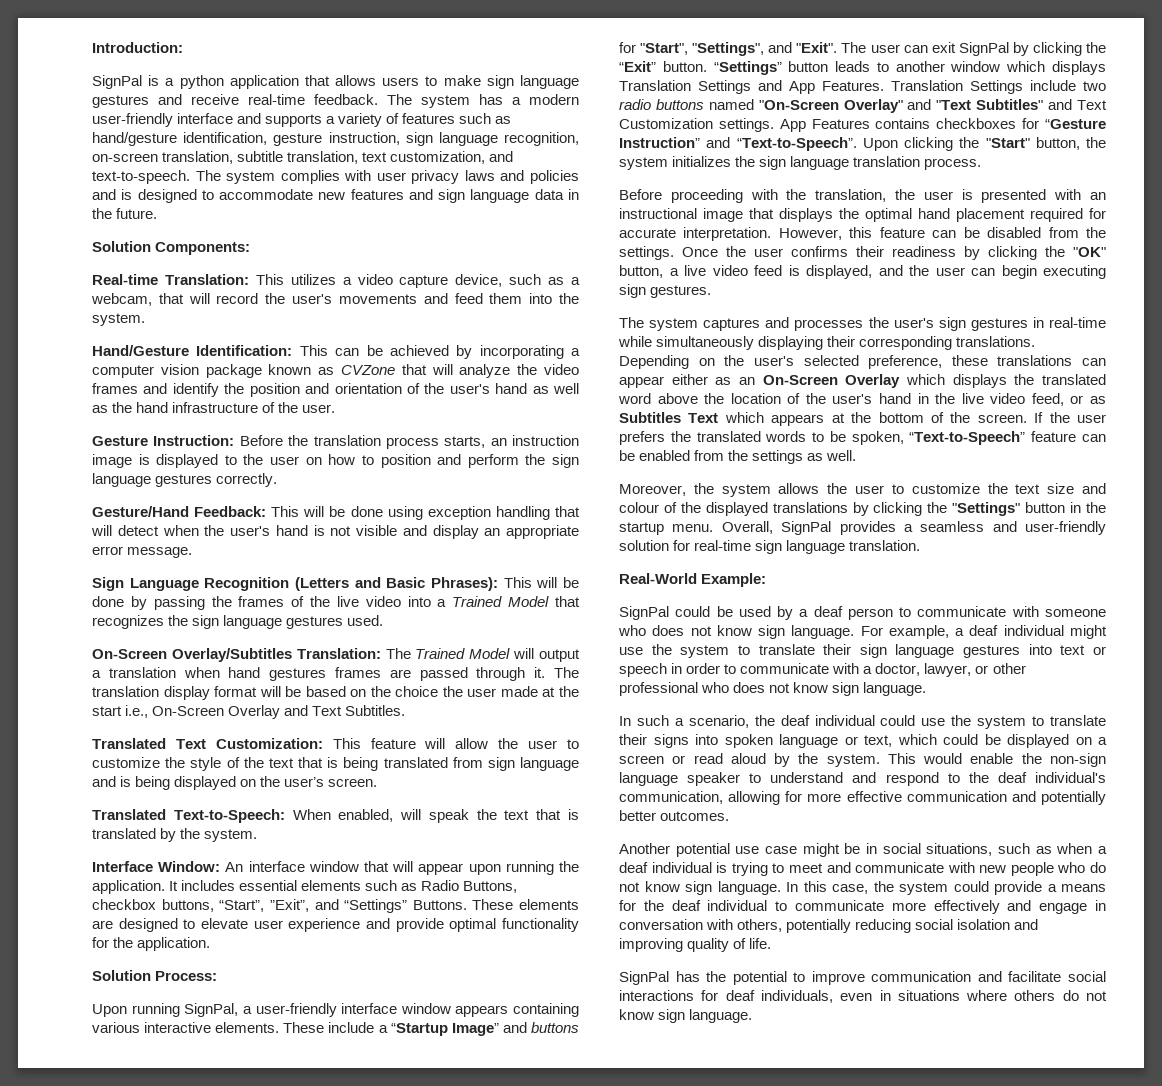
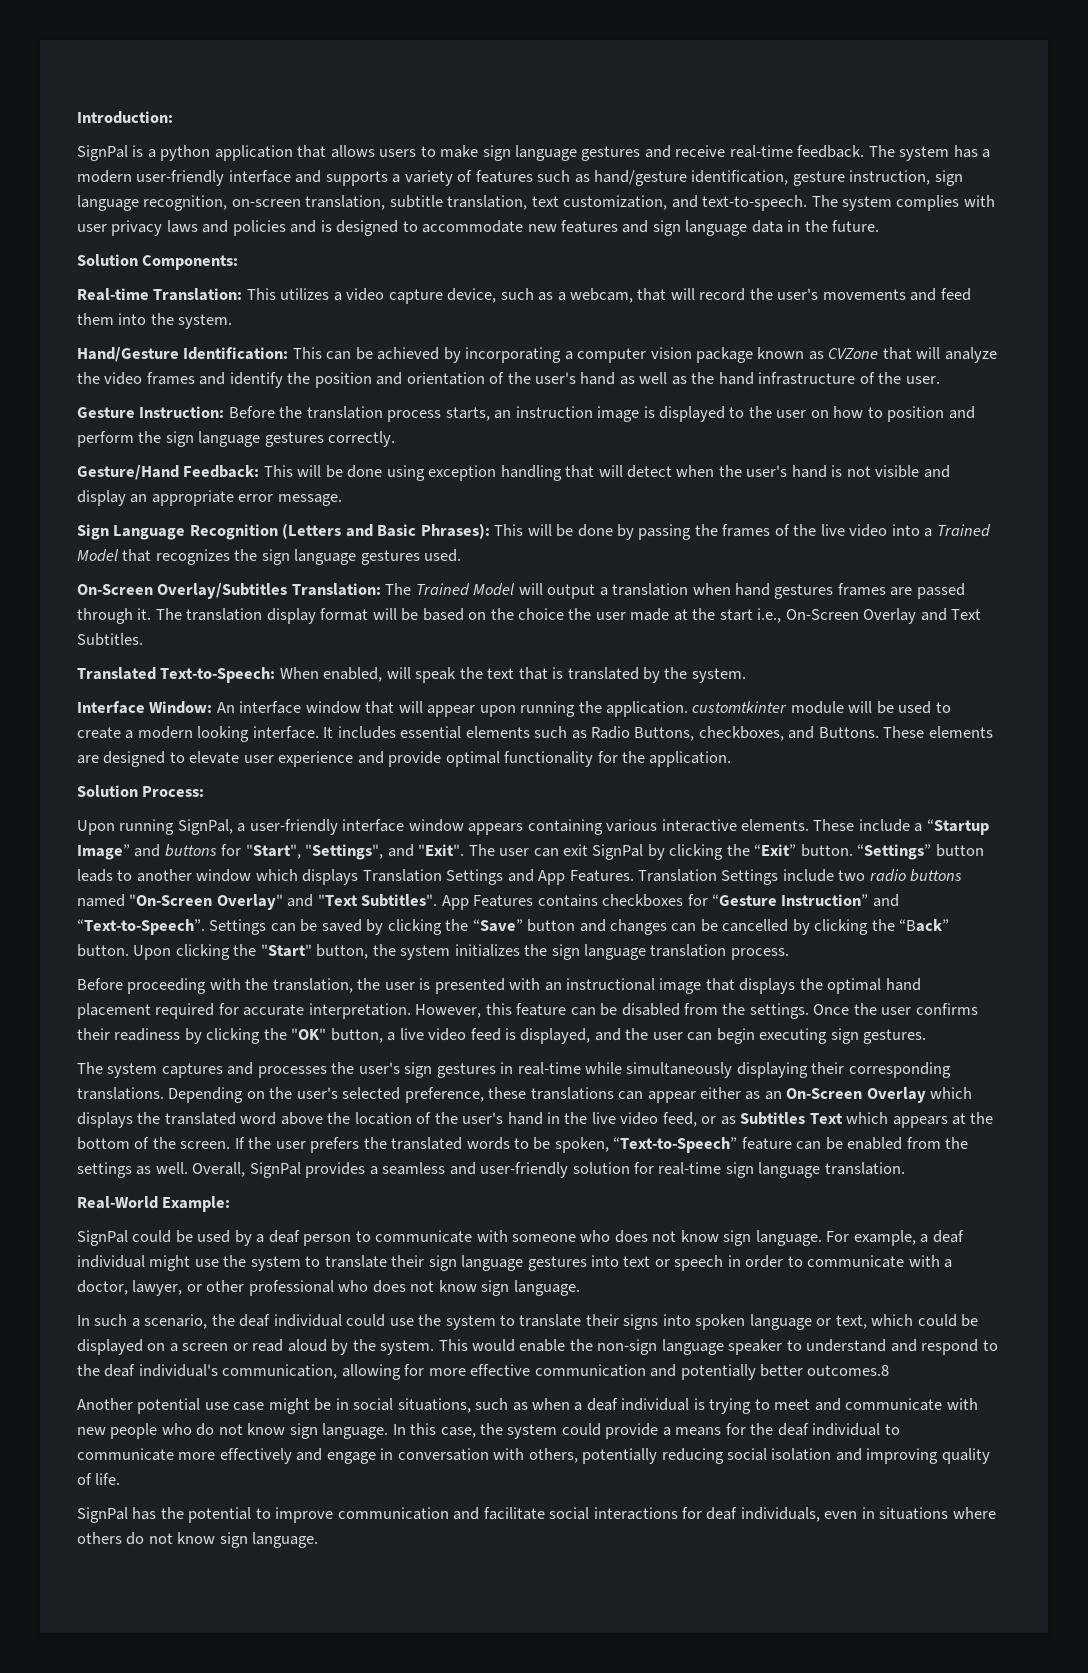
- Translated Text Customization: This feature will allow the user to customize the style of the text that is being translated from sign language and is being displayed on the user’s screen.
- Interface Window: An interface window that will appear upon running the application.
+ Interface Window: An interface window that will appear upon running the application. customtkinter module will be used to create a modern looking interface.
- It includes essential elements such as Radio Buttons, checkbox buttons, “Start”, ”Exit”, and “Settings” Buttons.
+ It includes essential elements such as Radio Buttons, checkboxes, and Buttons.
- Translation Settings include two radio buttons named "On-Screen Overlay" and "Text Subtitles" and Text Customization settings.
+ Translation Settings include two radio buttons named "On-Screen Overlay" and "Text Subtitles".
+ Settings can be saved by clicking the “Save” button and changes can be cancelled by clicking the “Back” button.
- If the user prefers the translated words to be spoken, “Text-to-Speech” feature can be enabled from the settings as well.
- Moreover, the system allows the user to customize the text size and colour of the displayed translations by clicking the "Settings" button in the startup menu. Overall, SignPal provides a seamless and user-friendly solution for real-time sign language translation.
+ If the user prefers the translated words to be spoken, “Text-to-Speech” feature can be enabled from the settings as well. Overall, SignPal provides a seamless and user-friendly solution for real-time sign language translation.
- This would enable the non-sign language speaker to understand and respond to the deaf individual's communication, allowing for more effective communication and potentially better outcomes.
+ This would enable the non-sign language speaker to understand and respond to the deaf individual's communication, allowing for more effective communication and potentially better outcomes.8

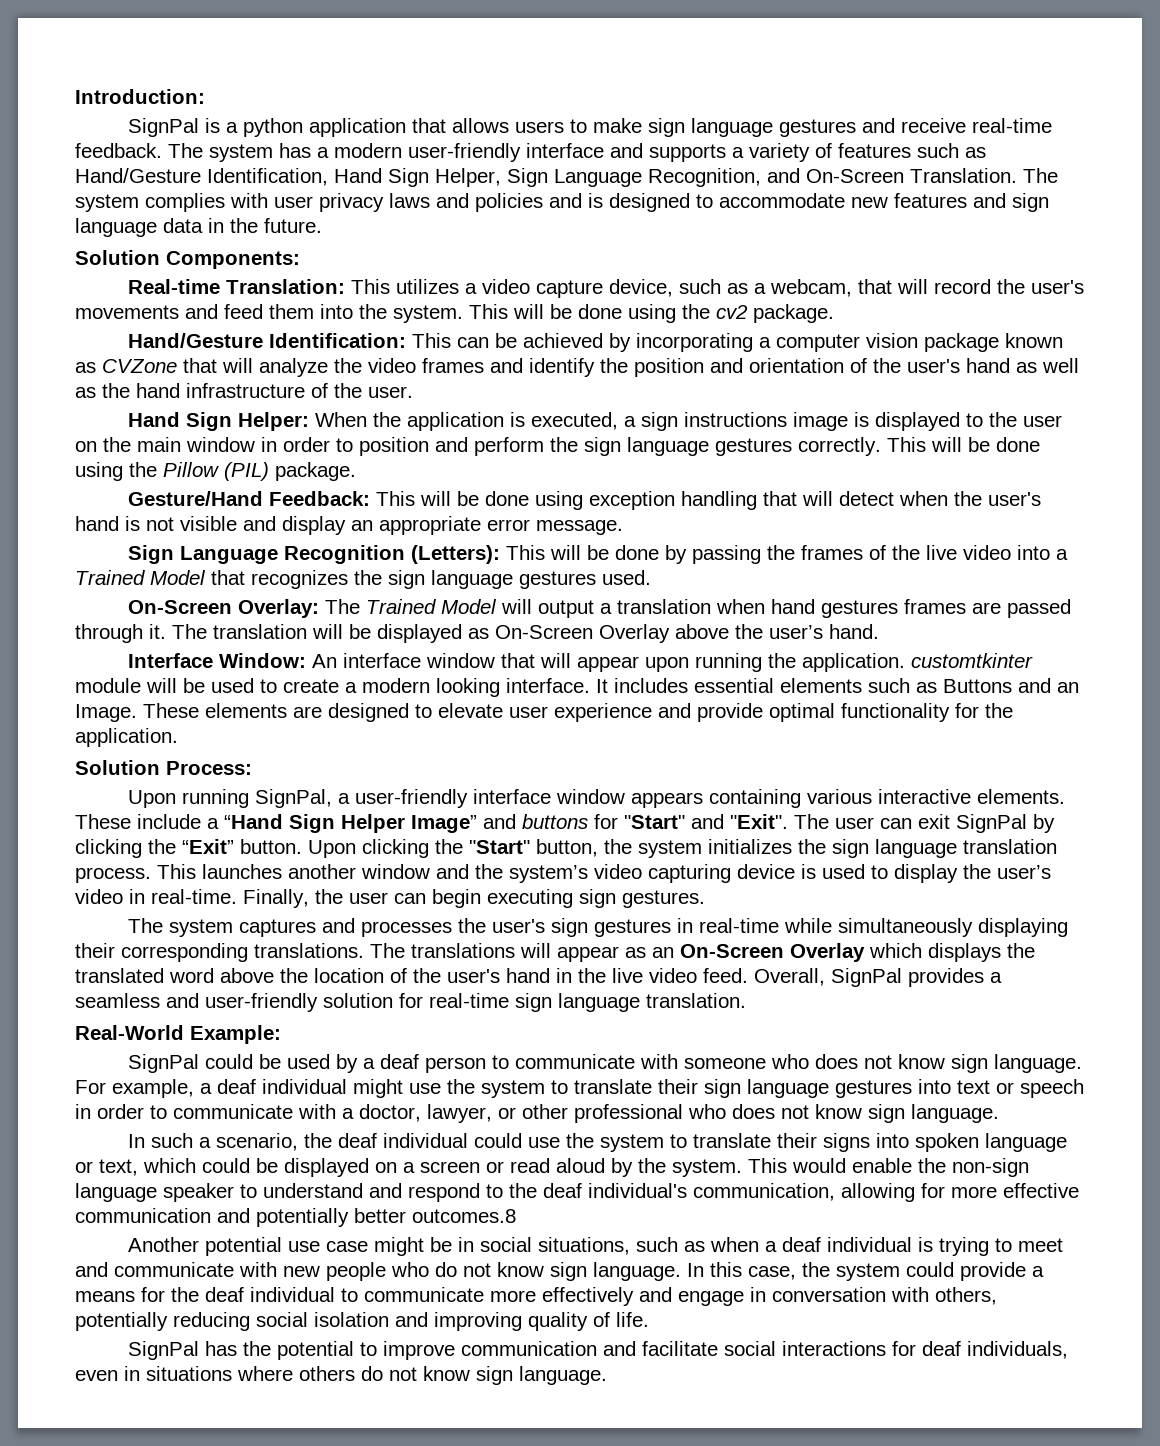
- The system has a modern user-friendly interface and supports a variety of features such as hand/gesture identification, gesture instruction, sign language recognition, on-screen translation, subtitle translation, text customization, and text-to-speech.
+ The system has a modern user-friendly interface and supports a variety of features such as Hand/Gesture Identification, Hand Sign Helper, Sign Language Recognition, and On-Screen Translation.
+ This will be done using the cv2 package.
- Gesture Instruction: Before the translation process starts, an instruction image is displayed to the user on how to position and perform the sign language gestures correctly.
+ Hand Sign Helper: When the application is executed, a sign instructions image is displayed to the user on the main window in order to position and perform the sign language gestures correctly. This will be done using the Pillow (PIL) package.
- Sign Language Recognition (Letters and Basic Phrases): This will be done by passing the frames of the live video into a Trained Model that recognizes the sign language gestures used.
+ Sign Language Recognition (Letters): This will be done by passing the frames of the live video into a Trained Model that recognizes the sign language gestures used.
- On-Screen Overlay/Subtitles Translation: The Trained Model will output a translation when hand gestures frames are passed through it.
+ On-Screen Overlay: The Trained Model will output a translation when hand gestures frames are passed through it.
- The translation display format will be based on the choice the user made at the start i.e., On-Screen Overlay and Text Subtitles.
- Translated Text-to-Speech: When enabled, will speak the text that is translated by the system.
+ The translation will be displayed as On-Screen Overlay above the user’s hand.
- It includes essential elements such as Radio Buttons, checkboxes, and Buttons.
+ It includes essential elements such as Buttons and an Image.
- These include a “Startup Image” and buttons for "Start", "Settings", and "Exit".
+ These include a “Hand Sign Helper Image” and buttons for "Start" and "Exit".
- “Settings” button leads to another window which displays Translation Settings and App Features. Translation Settings include two radio buttons named "On-Screen Overlay" and "Text Subtitles". App Features contains checkboxes for “Gesture Instruction” and “Text-to-Speech”. Settings can be saved by clicking the “Save” button and changes can be cancelled by clicking the “Back” button.
- Upon clicking the "Start" button, the system initializes the sign language translation process.
- Before proceeding with the translation, the user is presented with an instructional image that displays the optimal hand placement required for accurate interpretation. However, this feature can be disabled from the settings. Once the user confirms their readiness by clicking the "OK" button, a live video feed is displayed, and the user can begin executing sign gestures.
+ Upon clicking the "Start" button, the system initializes the sign language translation process. This launches another window and the system’s video capturing device is used to display the user’s video in real-time. Finally, the user can begin executing sign gestures.
- Depending on the user's selected preference, these translations can appear either as an On-Screen Overlay which displays the translated word above the location of the user's hand in the live video feed, or as Subtitles Text which appears at the bottom of the screen. If the user prefers the translated words to be spoken, “Text-to-Speech” feature can be enabled from the settings as well.
+ The translations will appear as an On-Screen Overlay which displays the translated word above the location of the user's hand in the live video feed.

